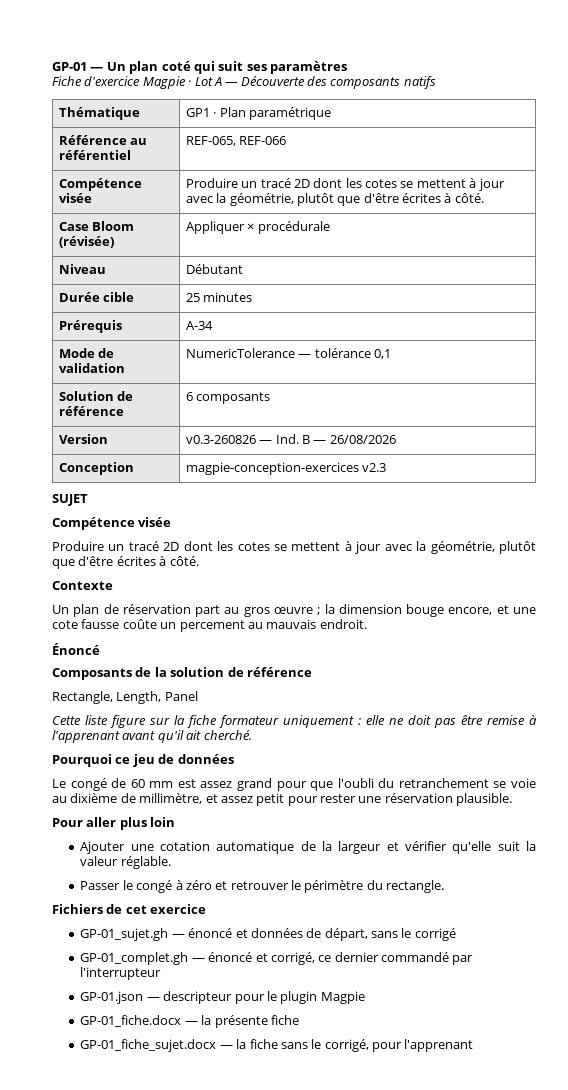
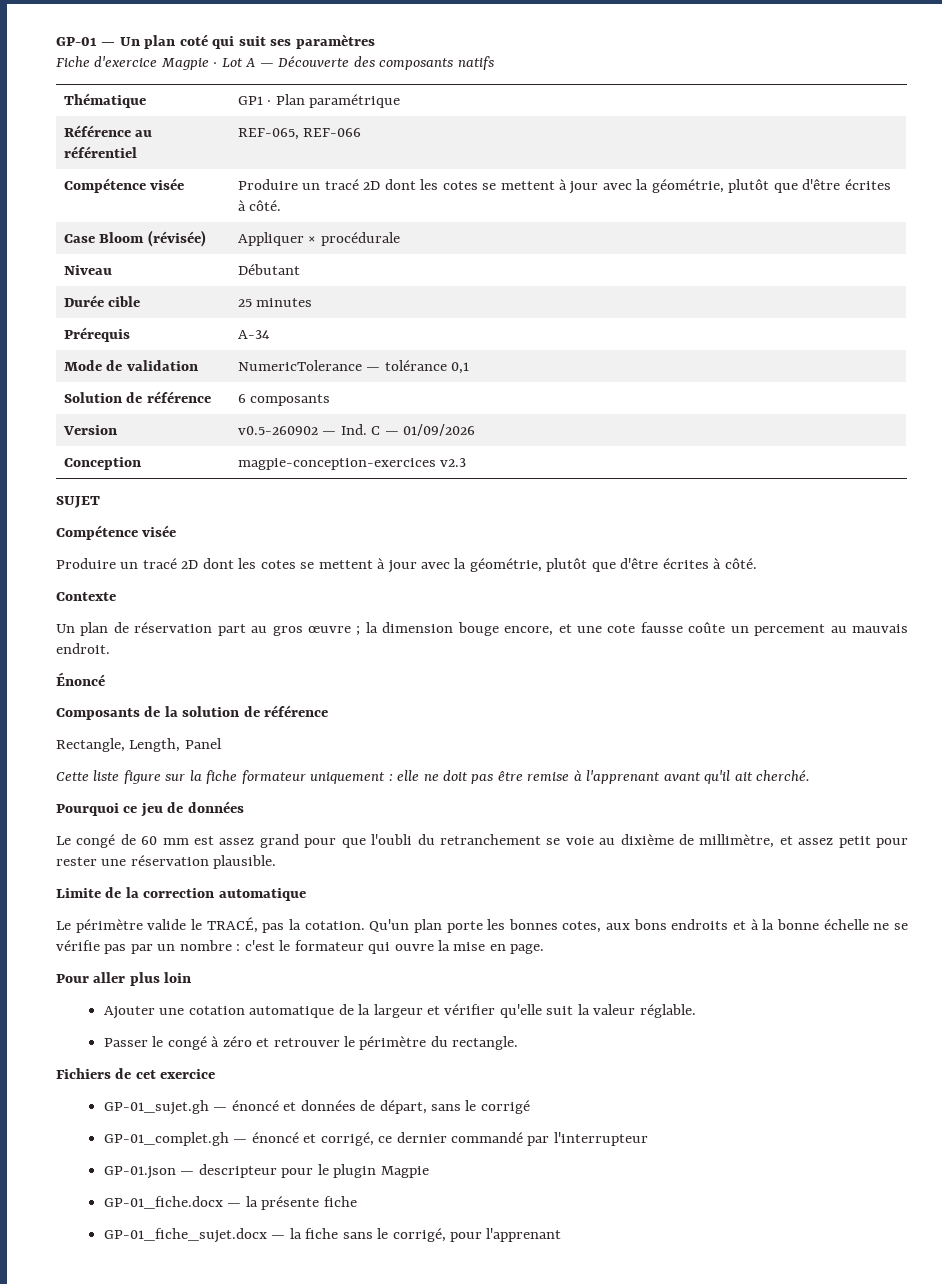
- Version | v0.3-260826 — Ind. B — 26/08/2026
+ Version | v0.5-260902 — Ind. C — 01/09/2026
+ Limite de la correction automatique
+ Le périmètre valide le TRACÉ, pas la cotation. Qu'un plan porte les bonnes cotes, aux bons endroits et à la bonne échelle ne se vérifie pas par un nombre : c'est le formateur qui ouvre la mise en page.

